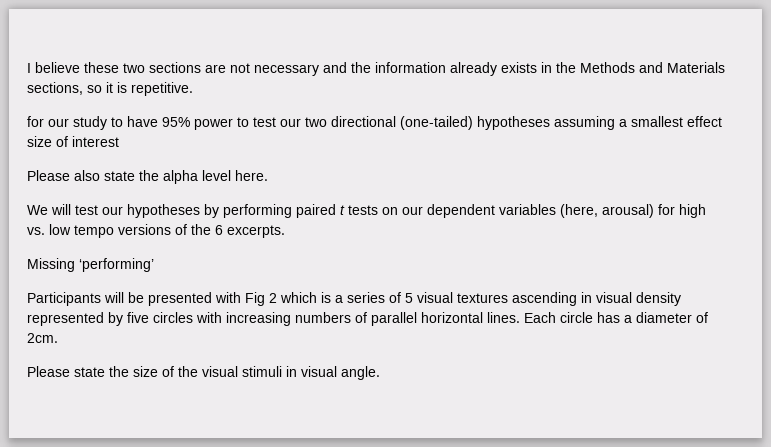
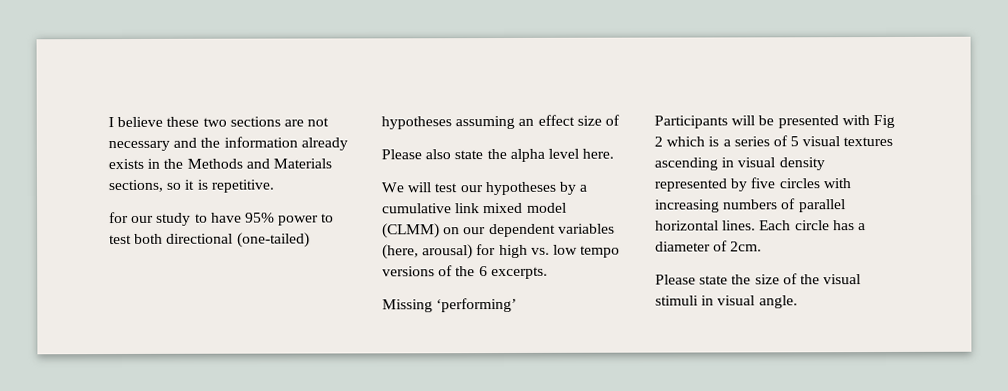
- for our study to have 95% power to test our two directional (one-tailed) hypotheses assuming a smallest effect size of interest
+ for our study to have 95% power to test both directional (one-tailed) hypotheses assuming an effect size of
- We will test our hypotheses by performing paired t tests on our dependent variables (here, arousal) for high vs. low tempo versions of the 6 excerpts.
+ We will test our hypotheses by a cumulative link mixed model (CLMM) on our dependent variables (here, arousal) for high vs. low tempo versions of the 6 excerpts.

